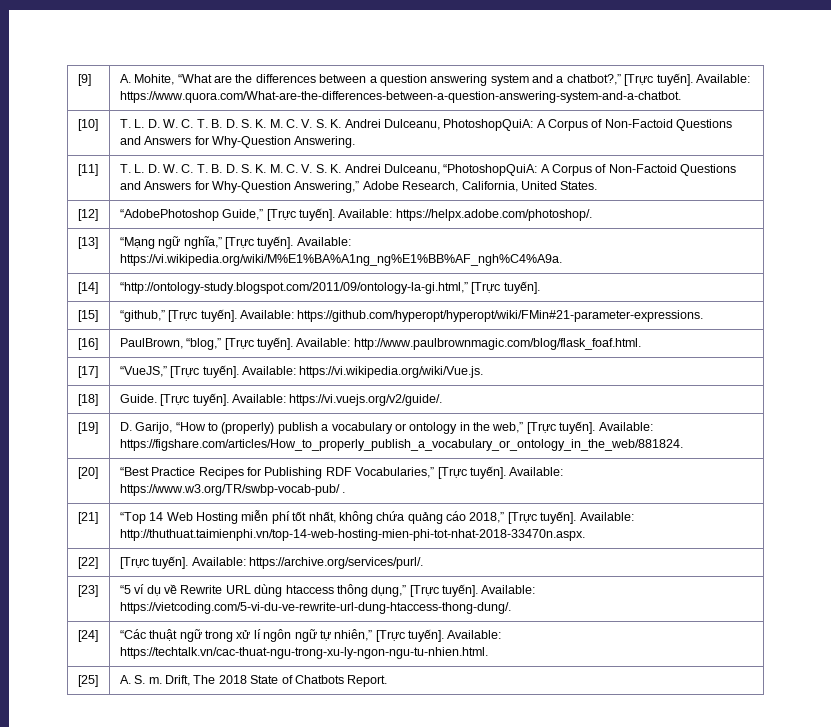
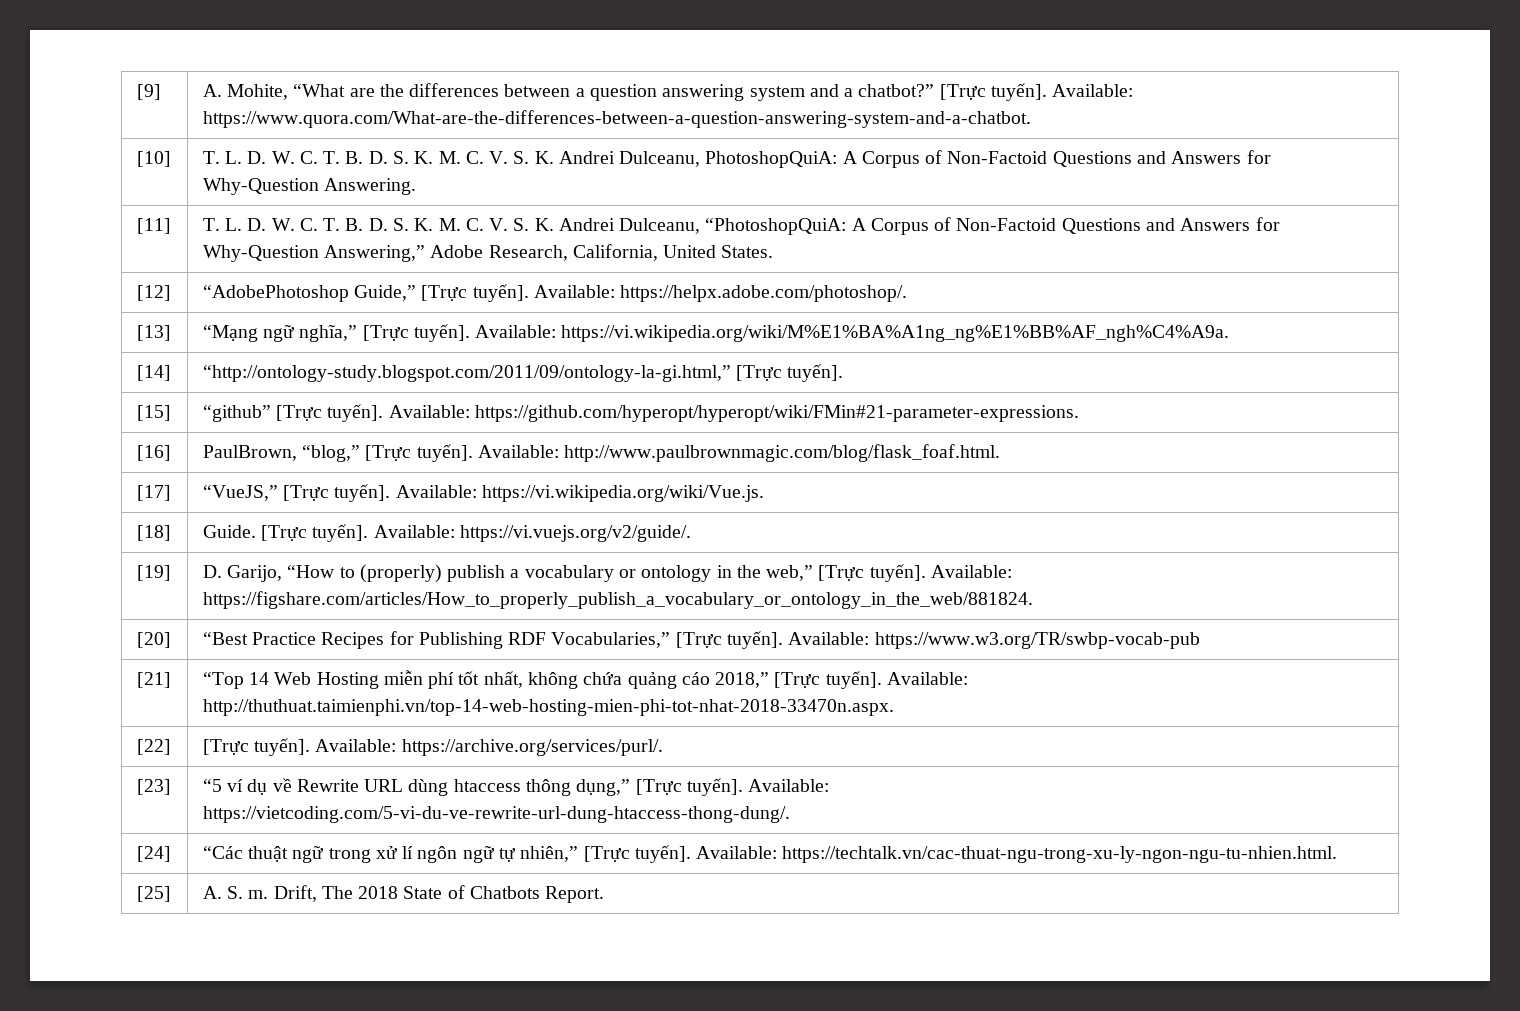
- [9] | A. Mohite, “What are the differences between a question answering system and a chatbot?,” [Trực tuyến]. Available: https://www.quora.com/What-are-the-differences-between-a-question-answering-system-and-a-chatbot.
+ [9] | A. Mohite, “What are the differences between a question answering system and a chatbot?” [Trực tuyến]. Available: https://www.quora.com/What-are-the-differences-between-a-question-answering-system-and-a-chatbot.
- [15] | “github,” [Trực tuyến]. Available: https://github.com/hyperopt/hyperopt/wiki/FMin#21-parameter-expressions.
+ [15] | “github” [Trực tuyến]. Available: https://github.com/hyperopt/hyperopt/wiki/FMin#21-parameter-expressions.
- [20] | “Best Practice Recipes for Publishing RDF Vocabularies,” [Trực tuyến]. Available: https://www.w3.org/TR/swbp-vocab-pub/ .
+ [20] | “Best Practice Recipes for Publishing RDF Vocabularies,” [Trực tuyến]. Available: https://www.w3.org/TR/swbp-vocab-pub

